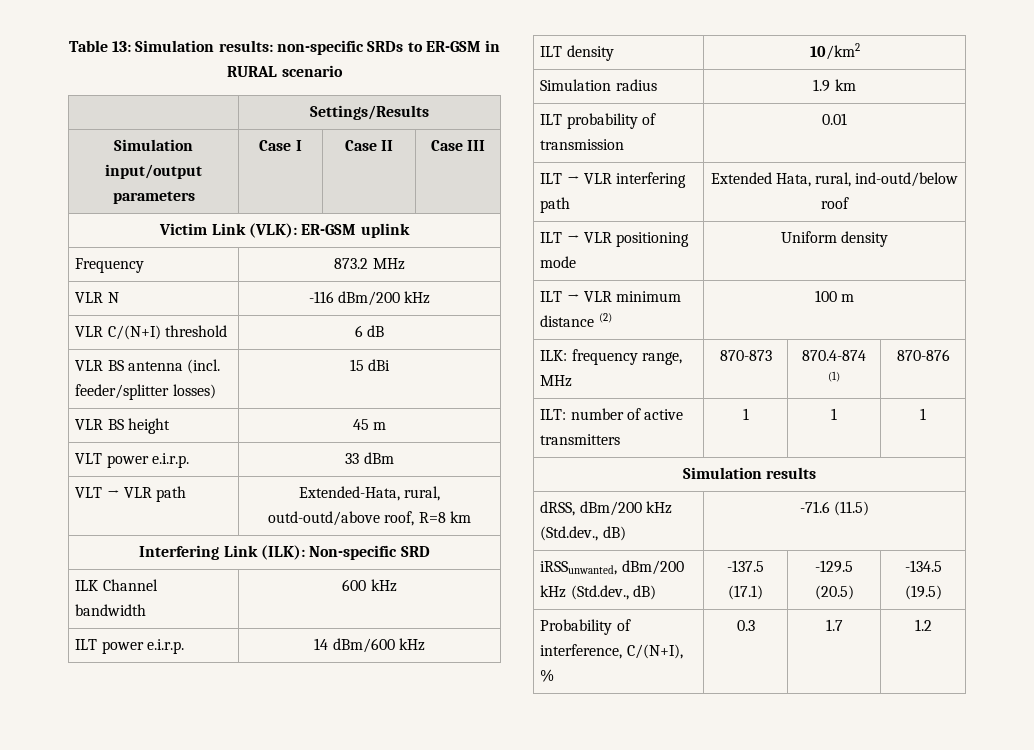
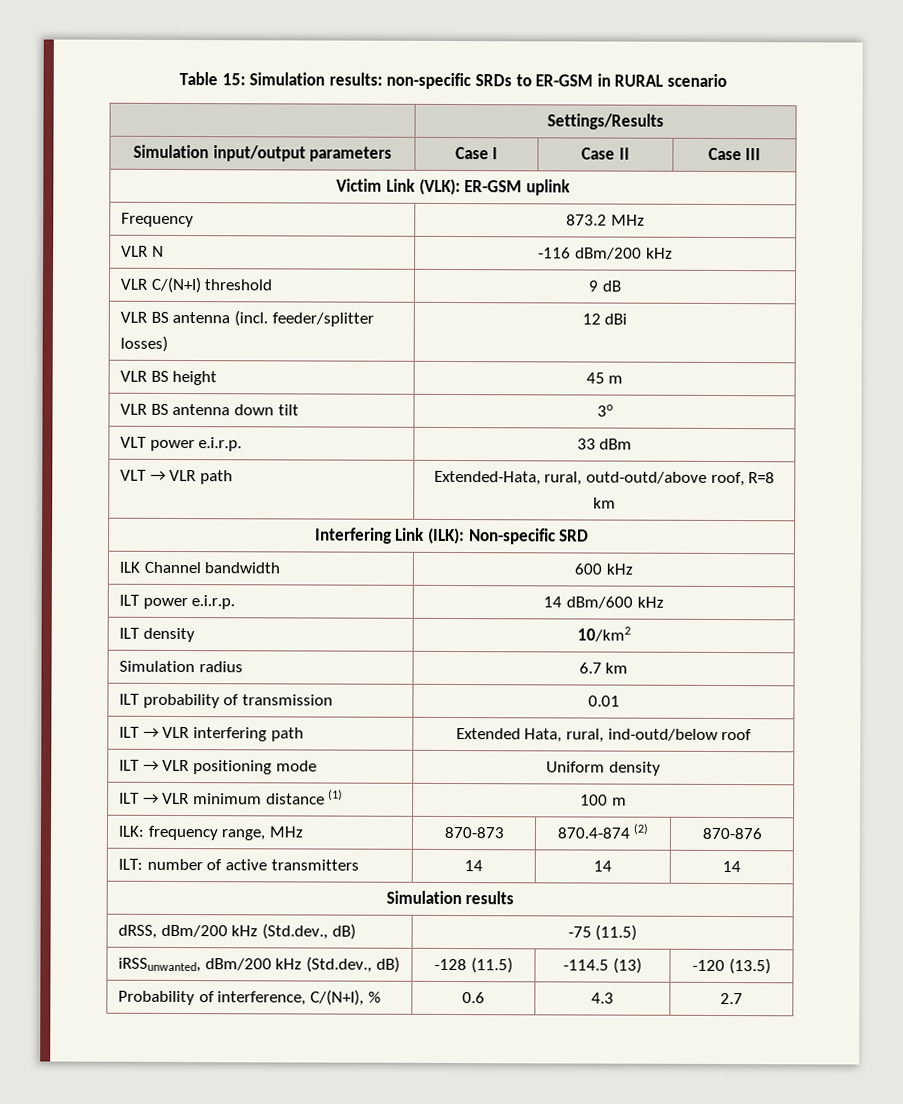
- Table 13: Simulation results: non-specific SRDs to ER-GSM in RURAL scenario
+ Table 15: Simulation results: non-specific SRDs to ER-GSM in RURAL scenario
- VLR C/(N+I) threshold | 6 dB
+ VLR C/(N+I) threshold | 9 dB
- VLR BS antenna (incl. feeder/splitter losses) | 15 dBi
+ VLR BS antenna (incl. feeder/splitter losses) | 12 dBi
+ VLR BS antenna down tilt | 3o
- Simulation radius | 1.9 km
+ Simulation radius | 6.7 km
- ILT → VLR minimum distance (2) | 100 m
+ ILT → VLR minimum distance (1) | 100 m
- ILK: frequency range, MHz | 870-873 | 870.4-874 (1) | 870-876
+ ILK: frequency range, MHz | 870-873 | 870.4-874 (2) | 870-876
- ILT: number of active transmitters | 1 | 1 | 1
+ ILT: number of active transmitters | 14 | 14 | 14
- dRSS, dBm/200 kHz (Std.dev., dB) | -71.6 (11.5)
+ dRSS, dBm/200 kHz (Std.dev., dB) | -75 (11.5)
- iRSSunwanted, dBm/200 kHz (Std.dev., dB) | -137.5 (17.1) | -129.5 (20.5) | -134.5 (19.5)
+ iRSSunwanted, dBm/200 kHz (Std.dev., dB) | -128 (11.5) | -114.5 (13) | -120 (13.5)
- Probability of interference, C/(N+I), % | 0.3 | 1.7 | 1.2
+ Probability of interference, C/(N+I), % | 0.6 | 4.3 | 2.7

